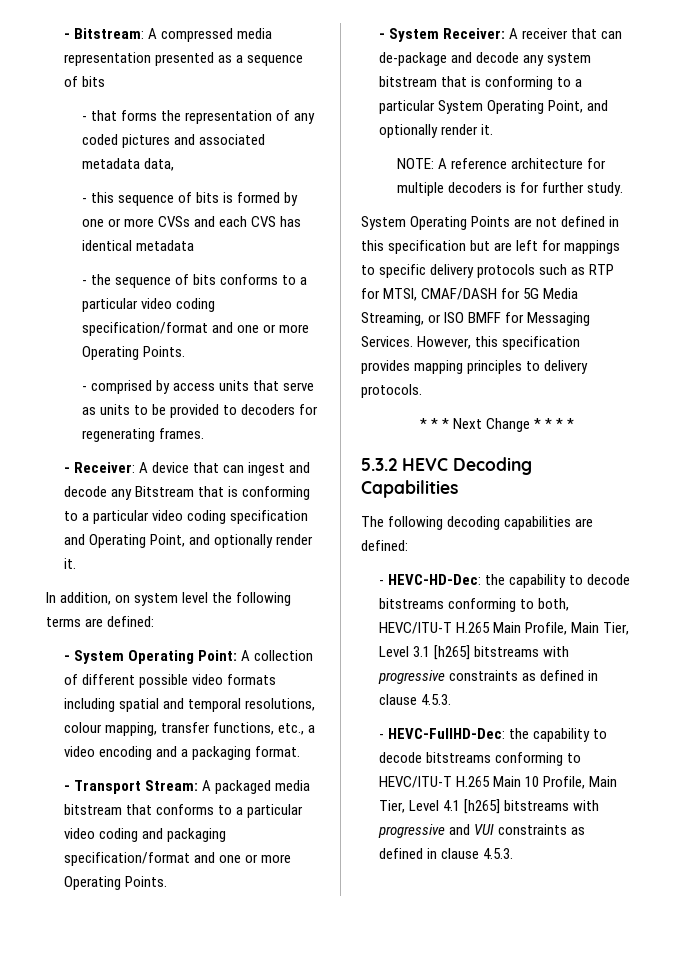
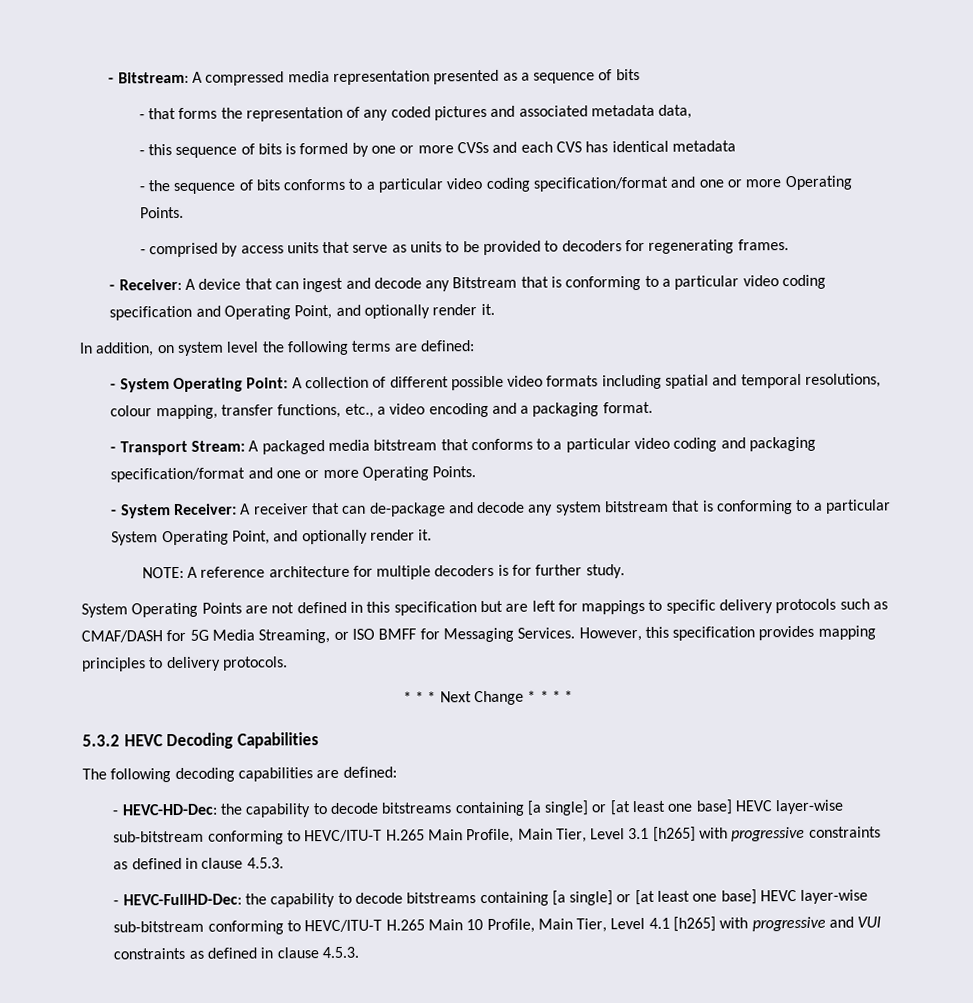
- System Operating Points are not defined in this specification but are left for mappings to specific delivery protocols such as RTP for MTSI, CMAF/DASH for 5G Media Streaming, or ISO BMFF for Messaging Services.
+ System Operating Points are not defined in this specification but are left for mappings to specific delivery protocols such as CMAF/DASH for 5G Media Streaming, or ISO BMFF for Messaging Services.
- - HEVC-HD-Dec: the capability to decode bitstreams conforming to both, HEVC/ITU-T H.265 Main Profile, Main Tier, Level 3.1 [h265] bitstreams with progressive constraints as defined in clause 4.5.3.
+ - HEVC-HD-Dec: the capability to decode bitstreams containing [a single] or [at least one base] HEVC layer-wise sub-bitstream conforming to HEVC/ITU-T H.265 Main Profile, Main Tier, Level 3.1 [h265] with progressive constraints as defined in clause 4.5.3.
- - HEVC-FullHD-Dec: the capability to decode bitstreams conforming to HEVC/ITU-T H.265 Main 10 Profile, Main Tier, Level 4.1 [h265] bitstreams with progressive and VUI constraints as defined in clause 4.5.3.
+ - HEVC-FullHD-Dec: the capability to decode bitstreams containing [a single] or [at least one base] HEVC layer-wise sub-bitstream conforming to HEVC/ITU-T H.265 Main 10 Profile, Main Tier, Level 4.1 [h265] with progressive and VUI constraints as defined in clause 4.5.3.

